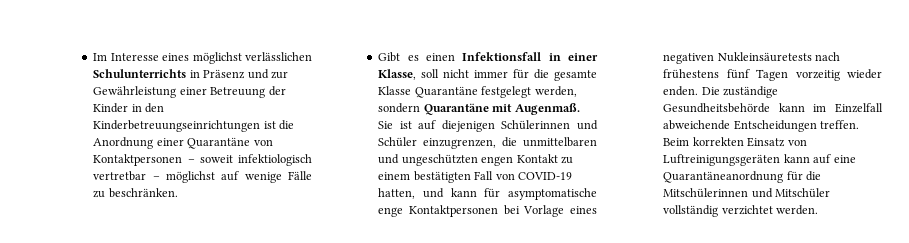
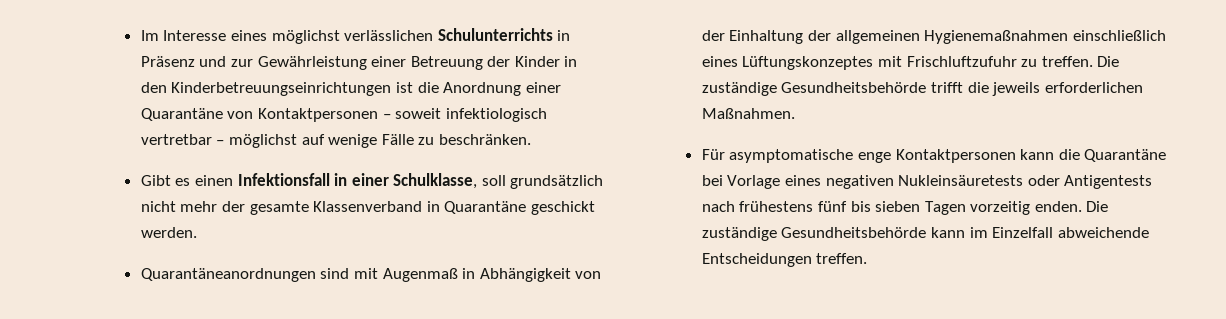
- Gibt es einen Infektionsfall in einer Klasse, soll nicht immer für die gesamte Klasse Quarantäne festgelegt werden, sondern Quarantäne mit Augenmaß. Sie ist auf diejenigen Schülerinnen und Schüler einzugrenzen, die unmittelbaren und ungeschützten engen Kontakt zu einem bestätigten Fall von COVID-19 hatten, und kann für asymptomatische enge Kontaktpersonen bei Vorlage eines negativen Nukleinsäuretests nach frühestens fünf Tagen vorzeitig wieder enden.
+ Gibt es einen Infektionsfall in einer Schulklasse, soll grundsätzlich nicht mehr der gesamte Klassenverband in Quarantäne geschickt werden.
+ Quarantäneanordnungen sind mit Augenmaß in Abhängigkeit von der Einhaltung der allgemeinen Hygienemaßnahmen einschließlich eines Lüftungskonzeptes mit Frischluftzufuhr zu treffen. Die zuständige Gesundheitsbehörde trifft die jeweils erforderlichen Maßnahmen.
+ Für asymptomatische enge Kontaktpersonen kann die Quarantäne bei Vorlage eines negativen Nukleinsäuretests oder Antigentests nach frühestens fünf bis sieben Tagen vorzeitig enden.
- Beim korrekten Einsatz von Luftreinigungsgeräten kann auf eine Quarantäneanordnung für die Mitschülerinnen und Mitschüler vollständig verzichtet werden.

